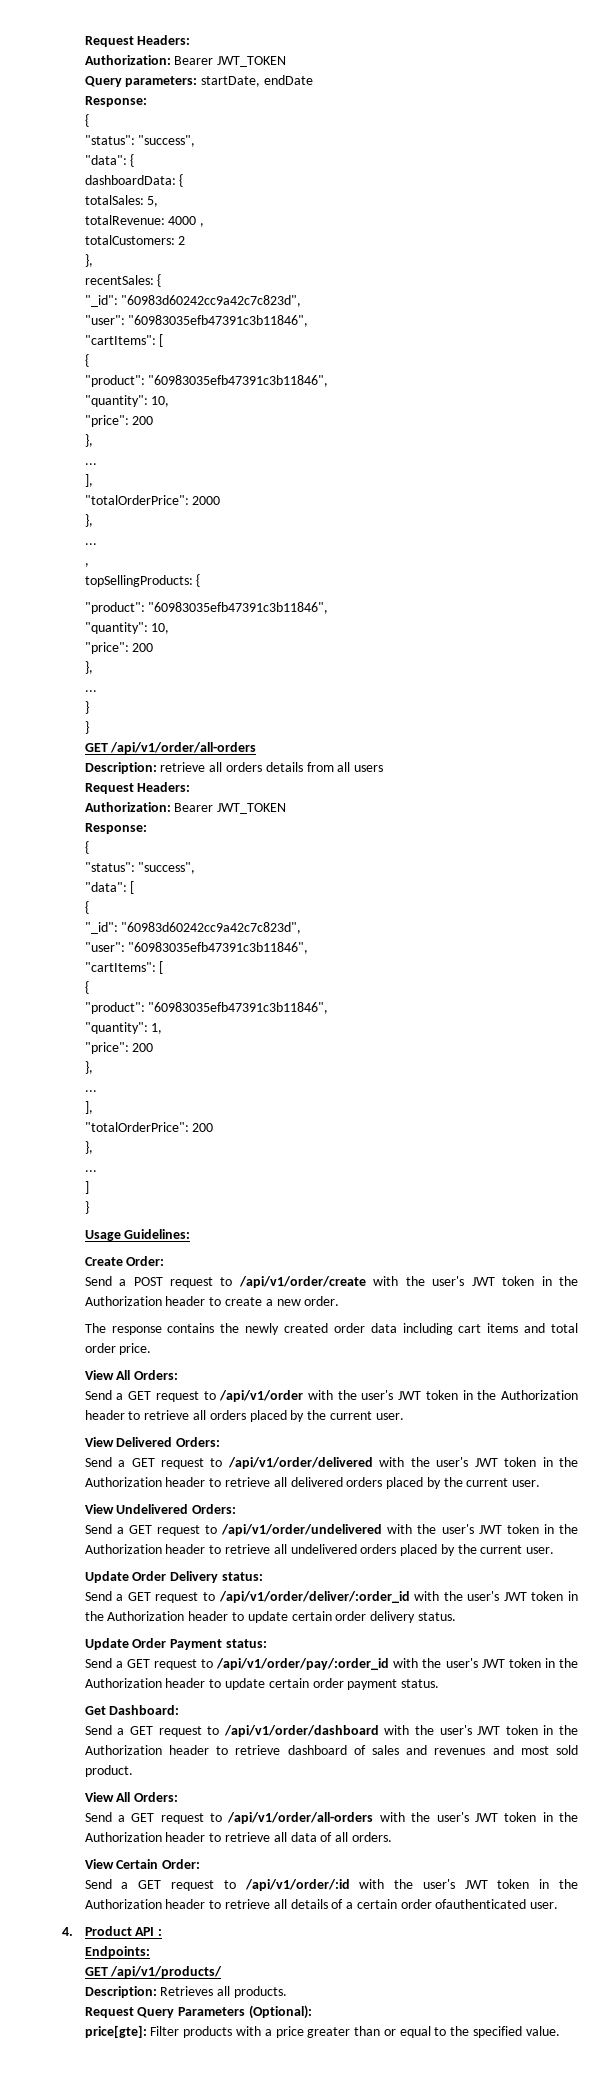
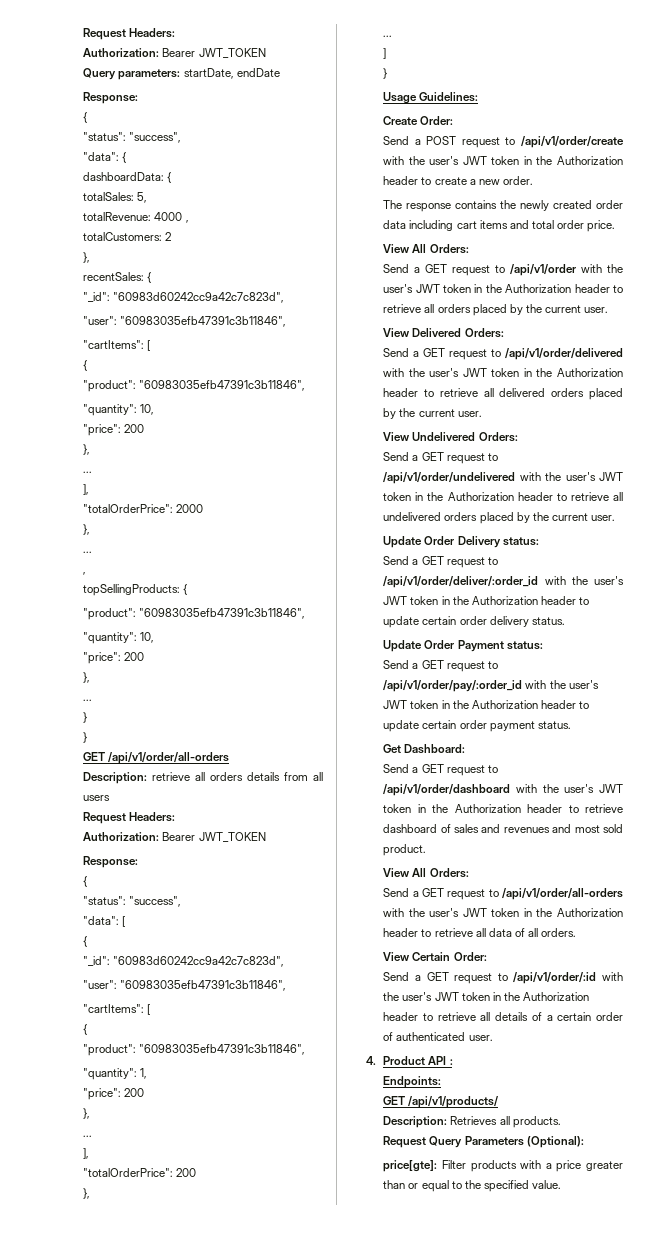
- Send a GET request to /api/v1/order/:id with the user's JWT token in the Authorization header to retrieve all details of a certain order ofauthenticated user.
+ Send a GET request to /api/v1/order/:id with the user's JWT token in the Authorization header to retrieve all details of a certain order of authenticated user.

